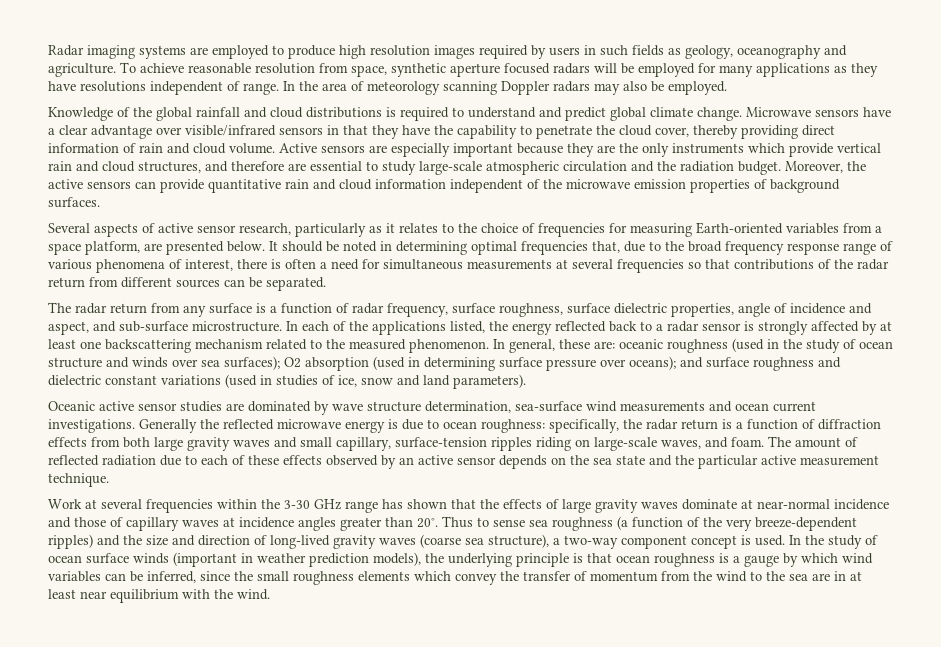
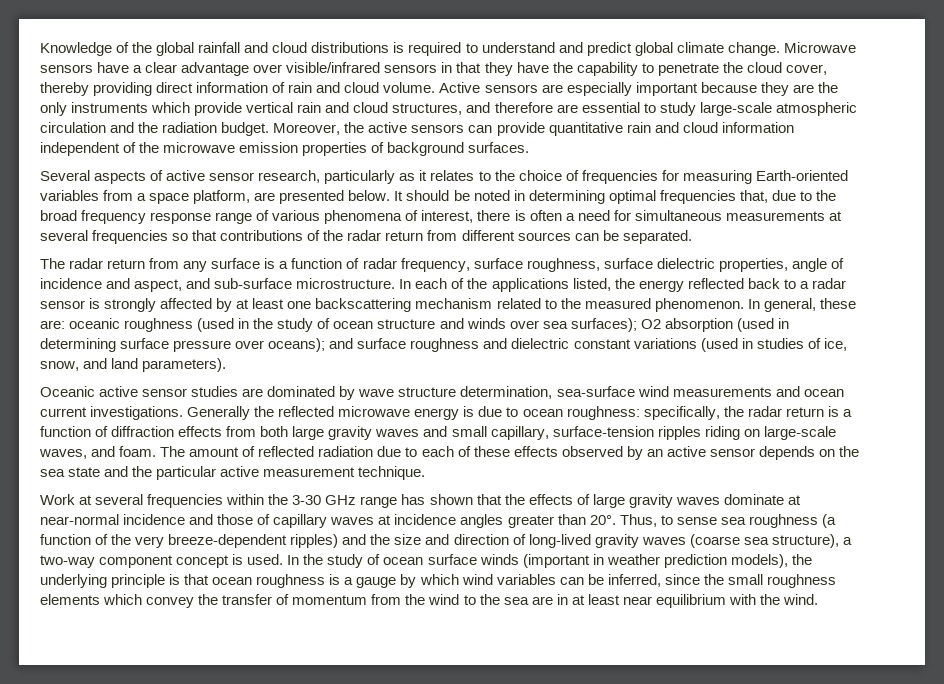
- Radar imaging systems are employed to produce high resolution images required by users in such fields as geology, oceanography and agriculture. To achieve reasonable resolution from space, synthetic aperture focused radars will be employed for many applications as they have resolutions independent of range. In the area of meteorology scanning Doppler radars may also be employed.
- In general, these are: oceanic roughness (used in the study of ocean structure and winds over sea surfaces); O2 absorption (used in determining surface pressure over oceans); and surface roughness and dielectric constant variations (used in studies of ice, snow and land parameters).
+ In general, these are: oceanic roughness (used in the study of ocean structure and winds over sea surfaces); O2 absorption (used in determining surface pressure over oceans); and surface roughness and dielectric constant variations (used in studies of ice, snow, and land parameters).
- Thus to sense sea roughness (a function of the very breeze-dependent ripples) and the size and direction of long-lived gravity waves (coarse sea structure), a two-way component concept is used.
+ Thus, to sense sea roughness (a function of the very breeze-dependent ripples) and the size and direction of long-lived gravity waves (coarse sea structure), a two-way component concept is used.

